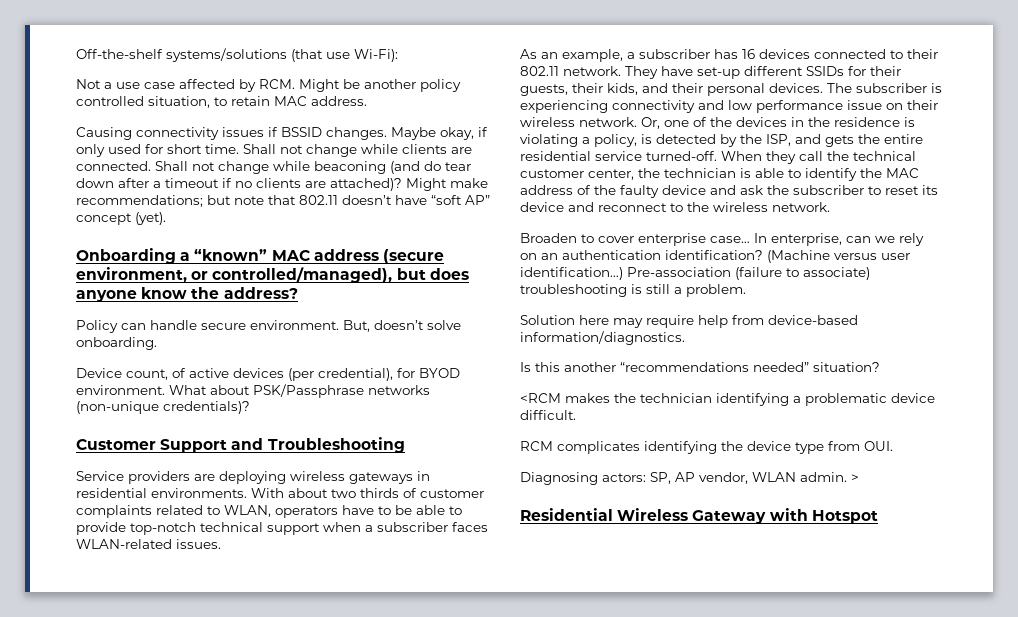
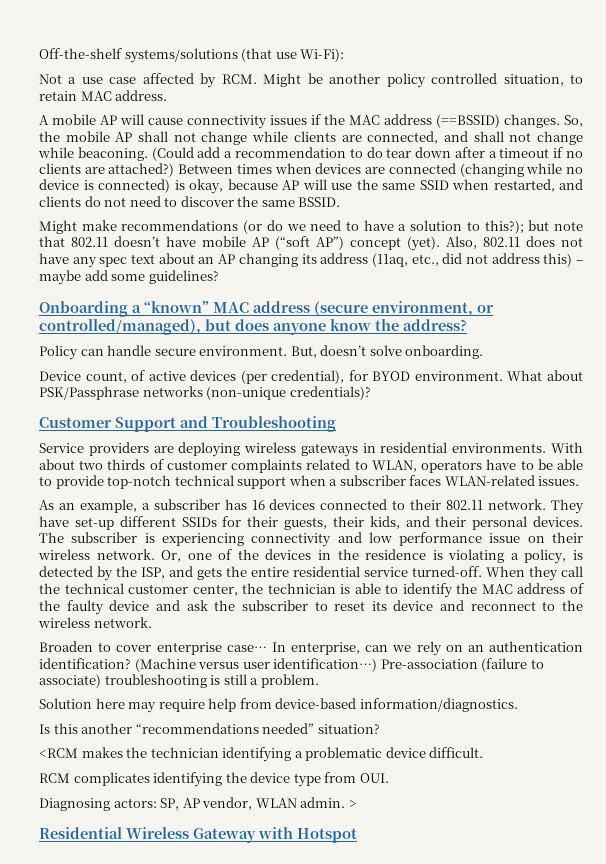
- Causing connectivity issues if BSSID changes. Maybe okay, if only used for short time. Shall not change while clients are connected. Shall not change while beaconing (and do tear down after a timeout if no clients are attached)? Might make recommendations; but note that 802.11 doesn’t have “soft AP” concept (yet).
+ A mobile AP will cause connectivity issues if the MAC address (==BSSID) changes. So, the mobile AP shall not change while clients are connected, and shall not change while beaconing. (Could add a recommendation to do tear down after a timeout if no clients are attached?) Between times when devices are connected (changing while no device is connected) is okay, because AP will use the same SSID when restarted, and clients do not need to discover the same BSSID.
+ Might make recommendations (or do we need to have a solution to this?); but note that 802.11 doesn’t have mobile AP (“soft AP”) concept (yet). Also, 802.11 does not have any spec text about an AP changing its address (11aq, etc., did not address this) – maybe add some guidelines?

